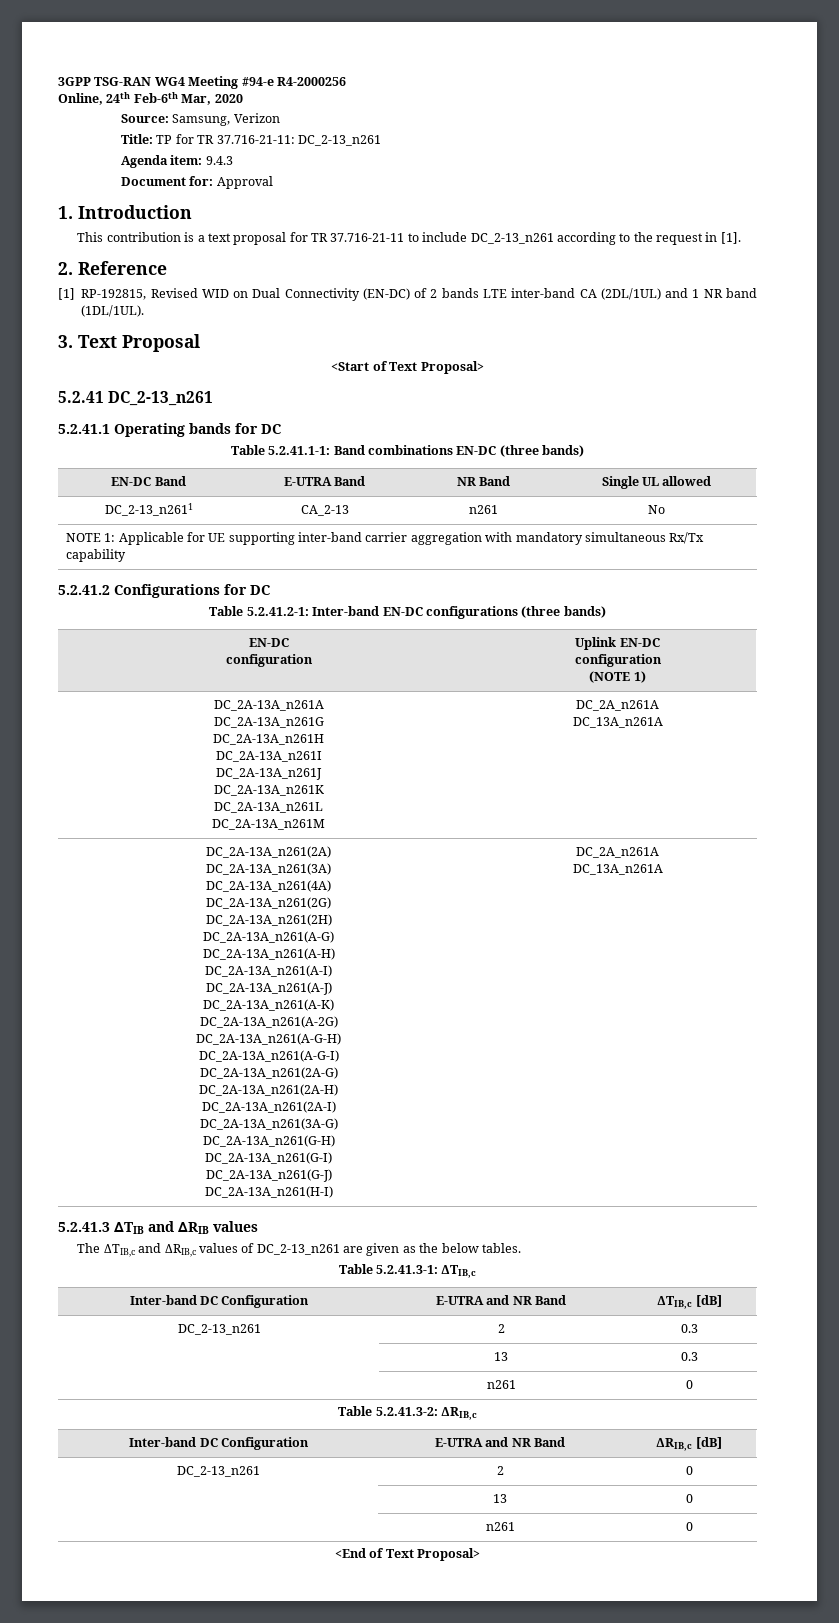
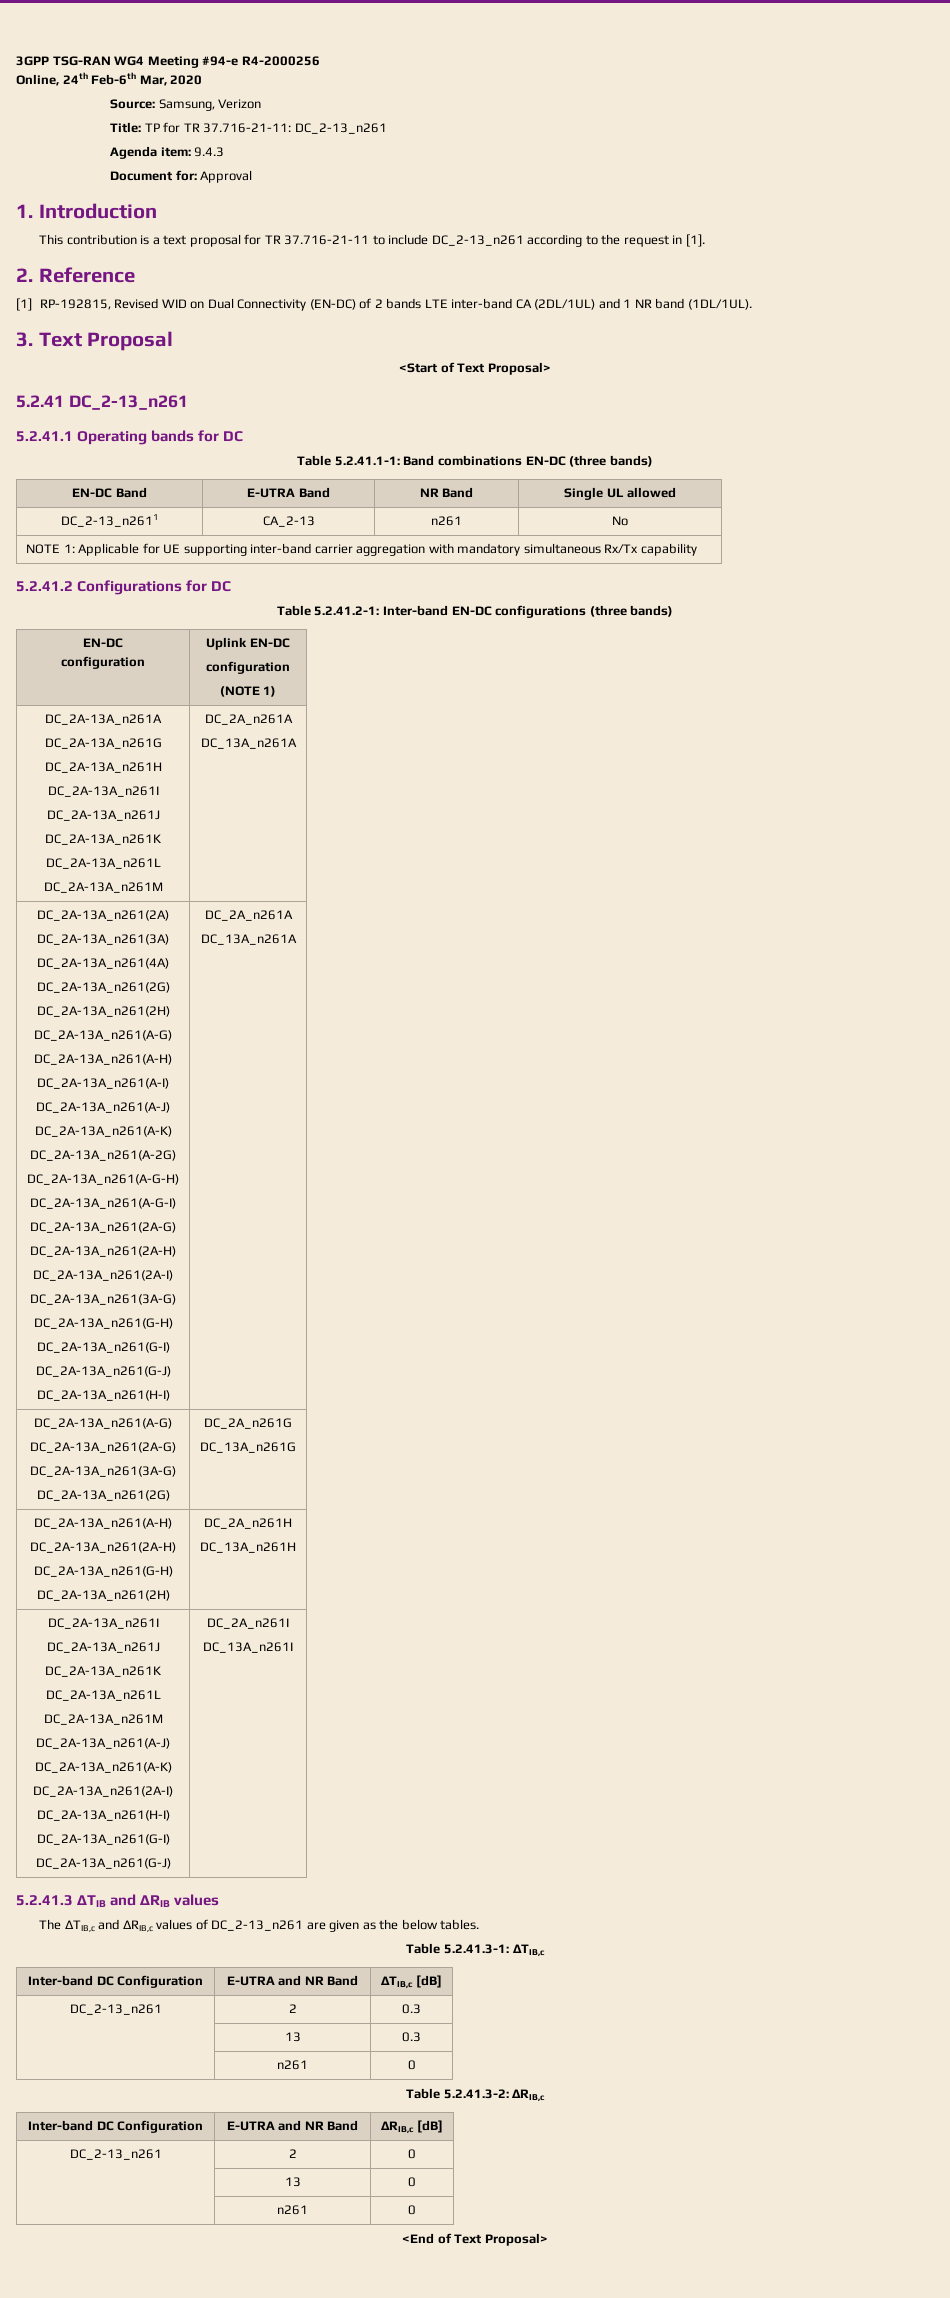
  DC_2A-13A_n261(2A)
  DC_2A-13A_n261(3A)
  DC_2A-13A_n261(4A)
  DC_2A-13A_n261(2G)
  DC_2A-13A_n261(2H)
  DC_2A-13A_n261(A-G)
  DC_2A-13A_n261(A-H)
  DC_2A-13A_n261(A-I)
  DC_2A-13A_n261(A-J)
  DC_2A-13A_n261(A-K)
  DC_2A-13A_n261(A-2G)
  DC_2A-13A_n261(A-G-H)
  DC_2A-13A_n261(A-G-I)
  DC_2A-13A_n261(2A-G)
  DC_2A-13A_n261(2A-H)
  DC_2A-13A_n261(2A-I)
  DC_2A-13A_n261(3A-G)
  DC_2A-13A_n261(G-H)
  DC_2A-13A_n261(G-I)
  DC_2A-13A_n261(G-J)
  DC_2A-13A_n261(H-I) | DC_2A_n261A
  DC_13A_n261A
+ DC_2A-13A_n261(A-G)
+ DC_2A-13A_n261(2A-G)
+ DC_2A-13A_n261(3A-G)
+ DC_2A-13A_n261(2G) | DC_2A_n261G
+ DC_13A_n261G
+ DC_2A-13A_n261(A-H)
+ DC_2A-13A_n261(2A-H)
+ DC_2A-13A_n261(G-H)
+ DC_2A-13A_n261(2H) | DC_2A_n261H
+ DC_13A_n261H
+ DC_2A-13A_n261I
+ DC_2A-13A_n261J
+ DC_2A-13A_n261K
+ DC_2A-13A_n261L
+ DC_2A-13A_n261M
+ DC_2A-13A_n261(A-J)
+ DC_2A-13A_n261(A-K)
+ DC_2A-13A_n261(2A-I)
+ DC_2A-13A_n261(H-I)
+ DC_2A-13A_n261(G-I)
+ DC_2A-13A_n261(G-J) | DC_2A_n261I
+ DC_13A_n261I

